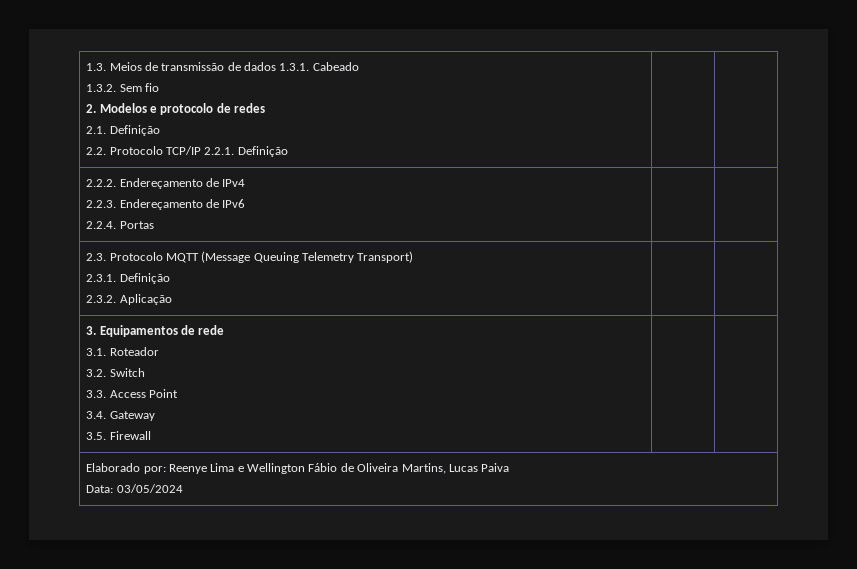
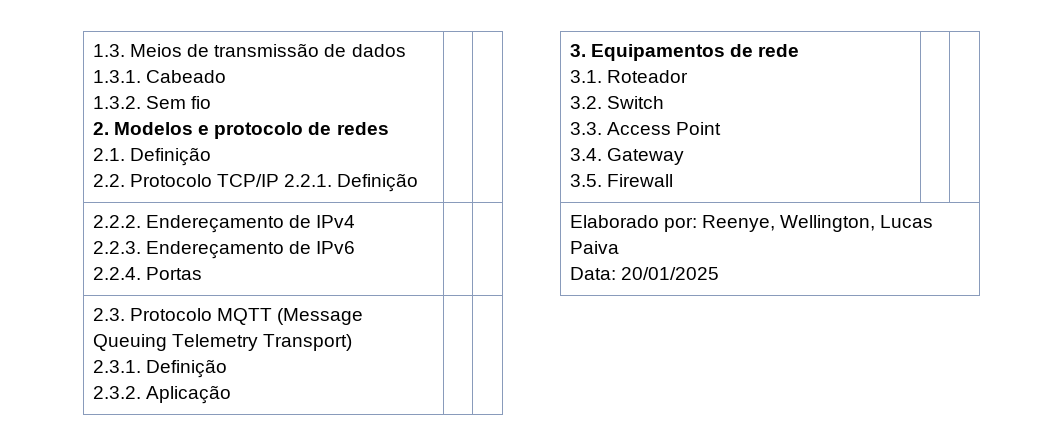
- Elaborado por: Reenye Lima e Wellington Fábio de Oliveira Martins, Lucas Paiva
- Data: 03/05/2024
+ Elaborado por: Reenye, Wellington, Lucas Paiva
+ Data: 20/01/2025

